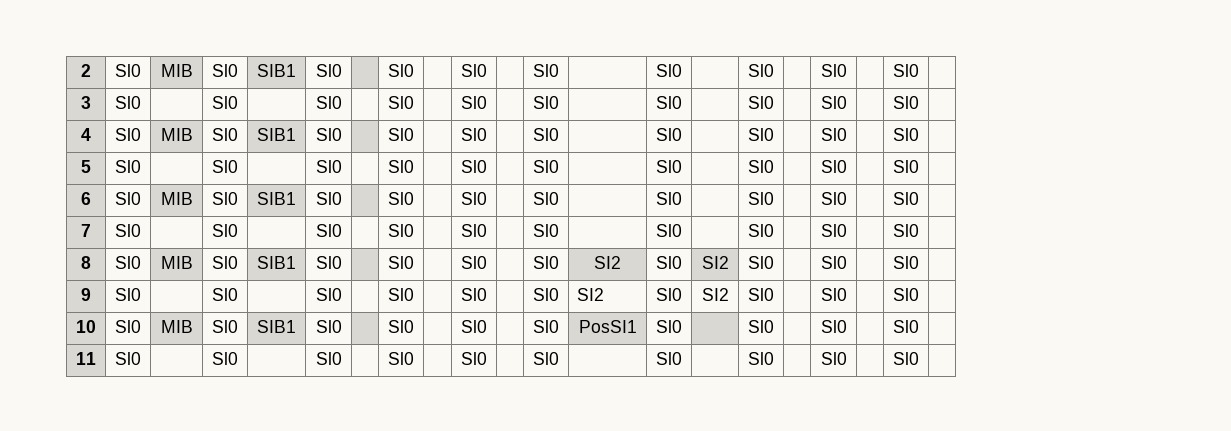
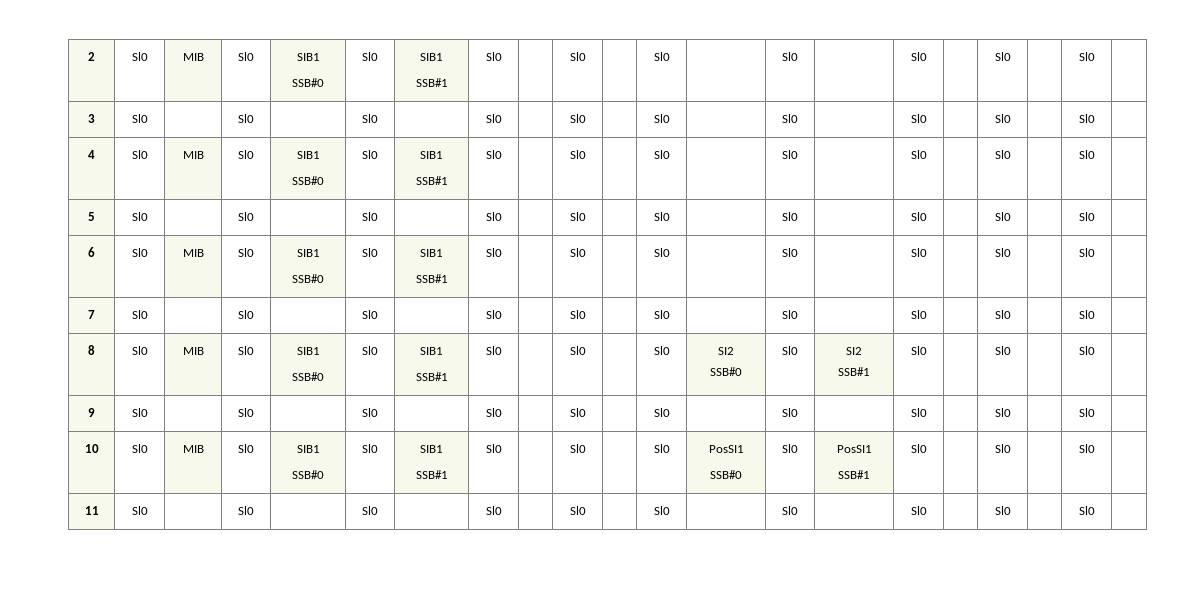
- 2 | Sl0 | MIB | Sl0 | SIB1 | Sl0 | | Sl0 | | Sl0 | | Sl0 | | Sl0 | | Sl0 | | Sl0 | | Sl0 |
+ 2 | Sl0 | MIB | Sl0 | SIB1
+ SSB#0 | Sl0 | SIB1
+ SSB#1 | Sl0 | | Sl0 | | Sl0 | | Sl0 | | Sl0 | | Sl0 | | Sl0 |
- 4 | Sl0 | MIB | Sl0 | SIB1 | Sl0 | | Sl0 | | Sl0 | | Sl0 | | Sl0 | | Sl0 | | Sl0 | | Sl0 |
+ 4 | Sl0 | MIB | Sl0 | SIB1
+ SSB#0 | Sl0 | SIB1
+ SSB#1 | Sl0 | | Sl0 | | Sl0 | | Sl0 | | Sl0 | | Sl0 | | Sl0 |
- 6 | Sl0 | MIB | Sl0 | SIB1 | Sl0 | | Sl0 | | Sl0 | | Sl0 | | Sl0 | | Sl0 | | Sl0 | | Sl0 |
+ 6 | Sl0 | MIB | Sl0 | SIB1
+ SSB#0 | Sl0 | SIB1
+ SSB#1 | Sl0 | | Sl0 | | Sl0 | | Sl0 | | Sl0 | | Sl0 | | Sl0 |
- 8 | Sl0 | MIB | Sl0 | SIB1 | Sl0 | | Sl0 | | Sl0 | | Sl0 | SI2 | Sl0 | SI2 | Sl0 | | Sl0 | | Sl0 |
+ 8 | Sl0 | MIB | Sl0 | SIB1
+ SSB#0 | Sl0 | SIB1
+ SSB#1 | Sl0 | | Sl0 | | Sl0 | SI2
+ SSB#0 | Sl0 | SI2
+ SSB#1 | Sl0 | | Sl0 | | Sl0 |
- 9 | Sl0 | | Sl0 | | Sl0 | | Sl0 | | Sl0 | | Sl0 | SI2 | Sl0 | SI2 | Sl0 | | Sl0 | | Sl0 |
+ 9 | Sl0 | | Sl0 | | Sl0 | | Sl0 | | Sl0 | | Sl0 | | Sl0 | | Sl0 | | Sl0 | | Sl0 |
- 10 | Sl0 | MIB | Sl0 | SIB1 | Sl0 | | Sl0 | | Sl0 | | Sl0 | PosSI1 | Sl0 | | Sl0 | | Sl0 | | Sl0 |
+ 10 | Sl0 | MIB | Sl0 | SIB1
+ SSB#0 | Sl0 | SIB1
+ SSB#1 | Sl0 | | Sl0 | | Sl0 | PosSI1
+ SSB#0 | Sl0 | PosSI1
+ SSB#1 | Sl0 | | Sl0 | | Sl0 |

